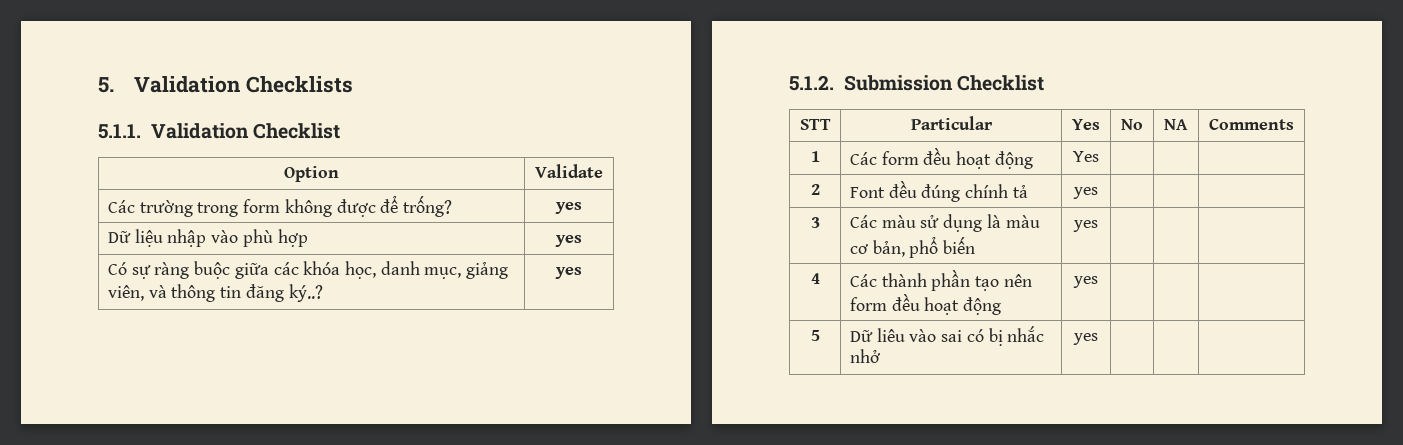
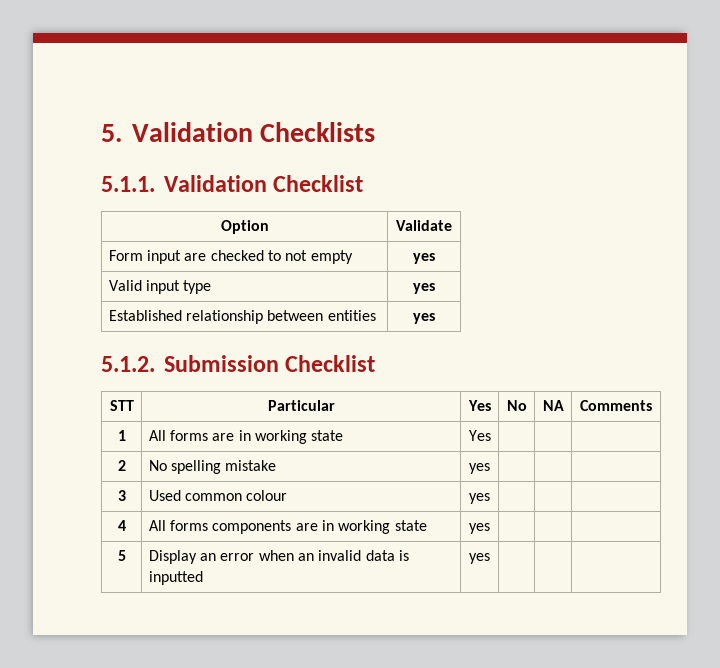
- Các trường trong form không được để trống? | yes
- Dữ liệu nhập vào phù hợp | yes
- Có sự ràng buộc giữa các khóa học, danh mục, giảng viên, và thông tin đăng ký..? | yes
+ Form input are checked to not empty | yes
+ Valid input type | yes
+ Established relationship between entities | yes
- 1 | Các form đều hoạt động | Yes | | |
- 2 | Font đều đúng chính tả | yes | | |
- 3 | Các màu sử dụng là màu cơ bản, phổ biến | yes | | |
- 4 | Các thành phần tạo nên form đều hoạt động | yes | | |
- 5 | Dữ liêu vào sai có bị nhắc nhở | yes | | |
+ 1 | All forms are in working state | Yes | | |
+ 2 | No spelling mistake | yes | | |
+ 3 | Used common colour | yes | | |
+ 4 | All forms components are in working state | yes | | |
+ 5 | Display an error when an invalid data is inputted | yes | | |

